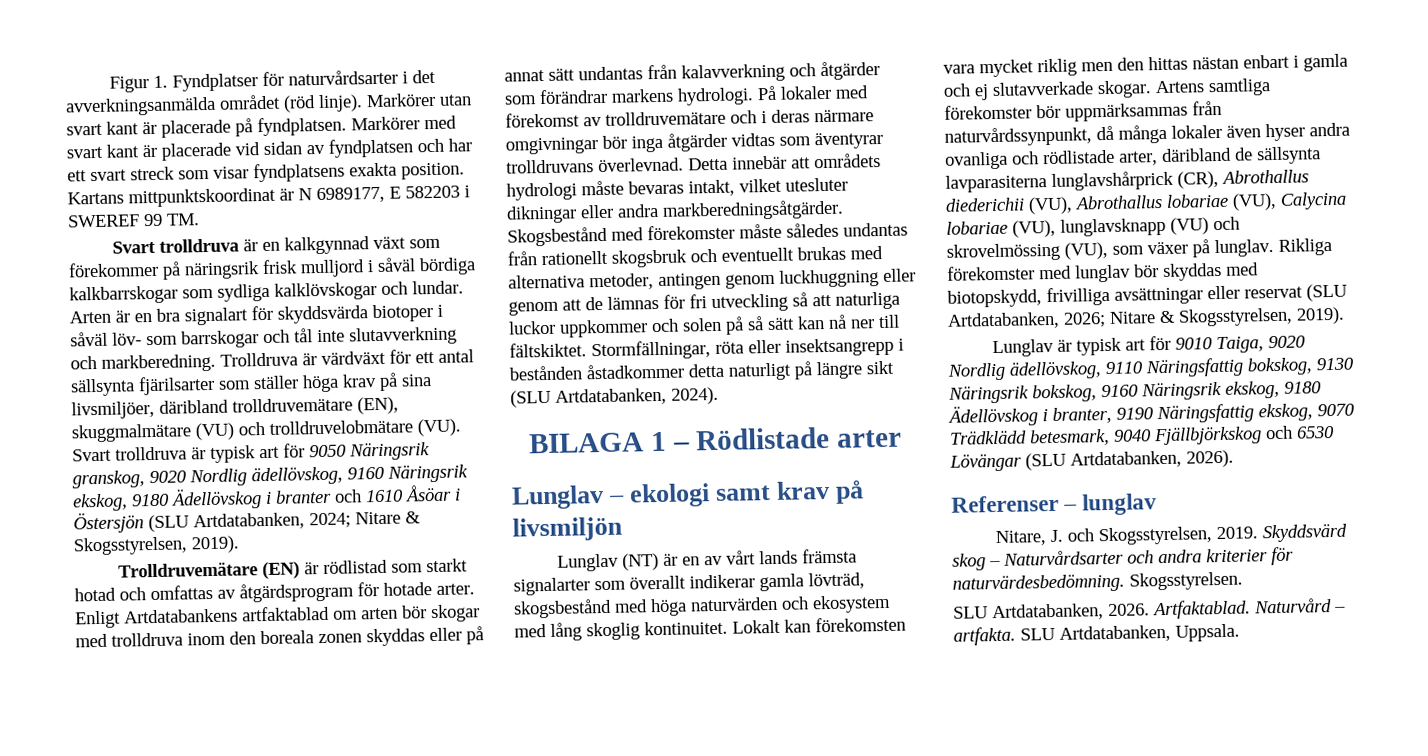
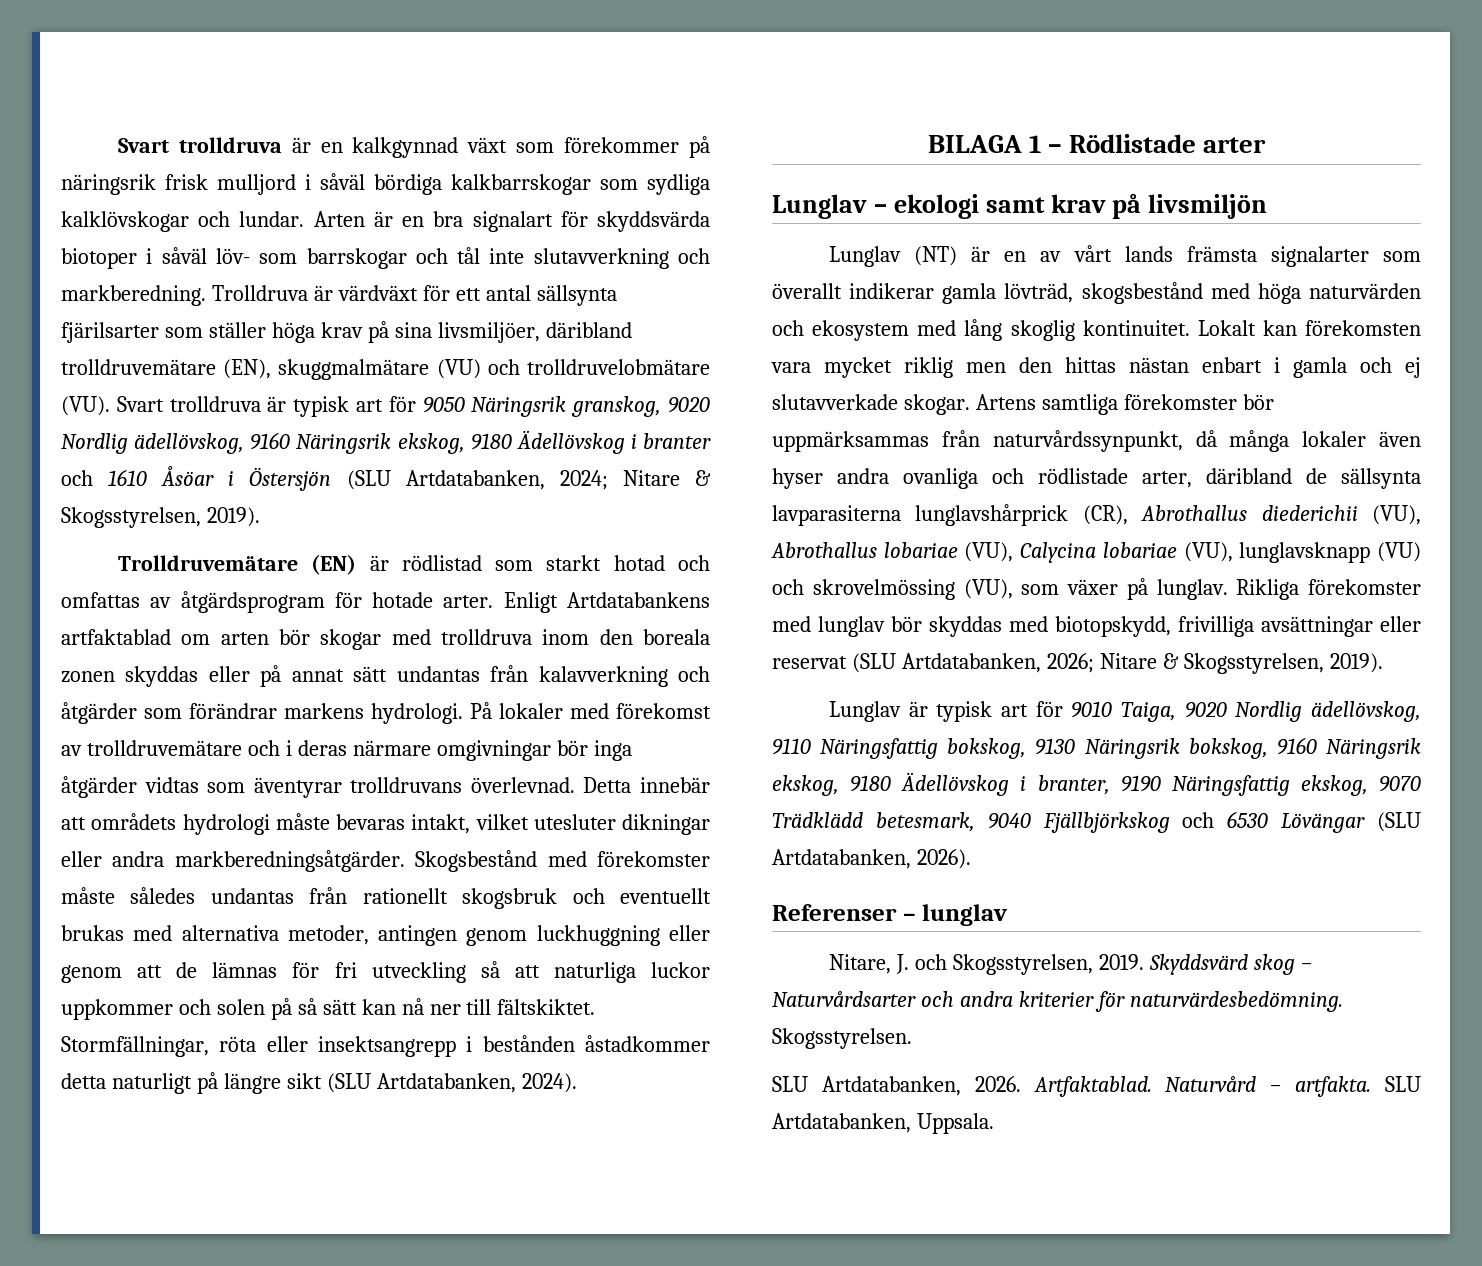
- Figur 1. Fyndplatser för naturvårdsarter i det avverkningsanmälda området (röd linje). Markörer utan svart kant är placerade på fyndplatsen. Markörer med svart kant är placerade vid sidan av fyndplatsen och har ett svart streck som visar fyndplatsens exakta position. Kartans mittpunktskoordinat är N 6989177, E 582203 i SWEREF 99 TM.

